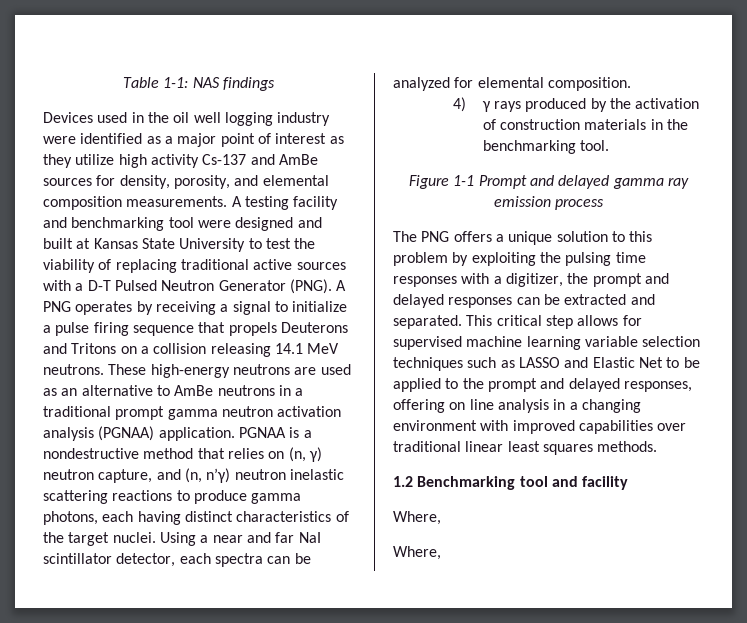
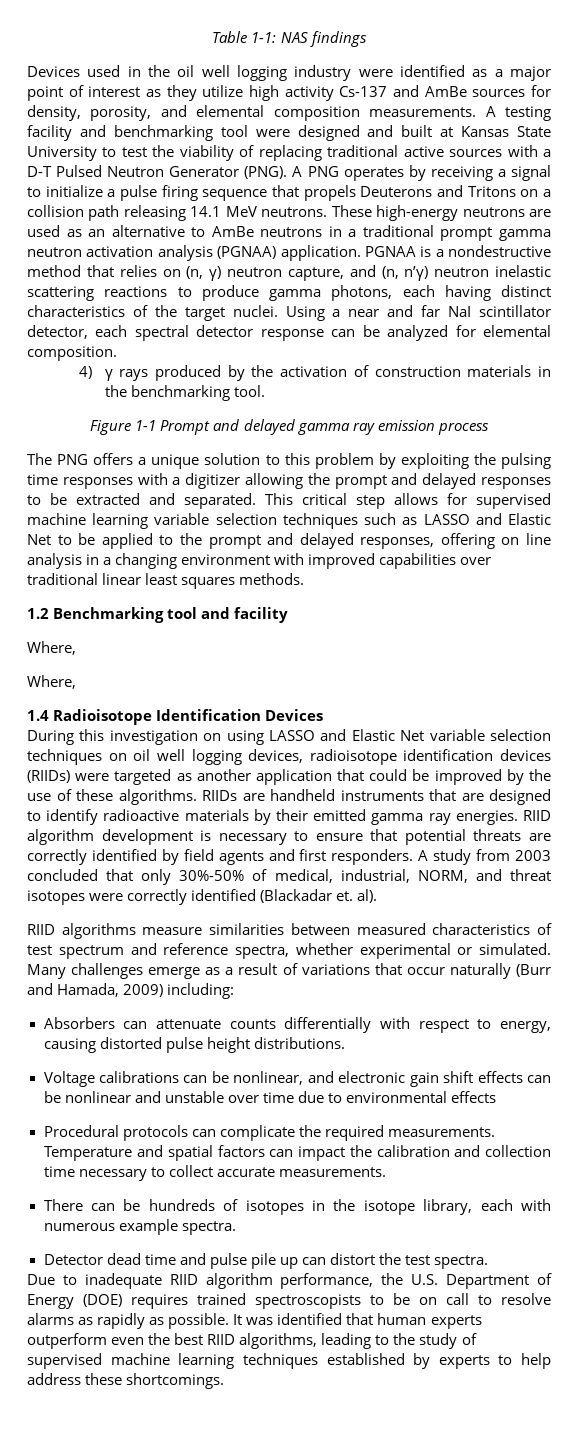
- A PNG operates by receiving a signal to initialize a pulse firing sequence that propels Deuterons and Tritons on a collision releasing 14.1 MeV neutrons.
+ A PNG operates by receiving a signal to initialize a pulse firing sequence that propels Deuterons and Tritons on a collision path releasing 14.1 MeV neutrons.
- Using a near and far NaI scintillator detector, each spectra can be analyzed for elemental composition.
+ Using a near and far NaI scintillator detector, each spectral detector response can be analyzed for elemental composition.
- The PNG offers a unique solution to this problem by exploiting the pulsing time responses with a digitizer, the prompt and delayed responses can be extracted and separated.
+ The PNG offers a unique solution to this problem by exploiting the pulsing time responses with a digitizer allowing the prompt and delayed responses to be extracted and separated.
+ 1.4 Radioisotope Identification Devices
+ During this investigation on using LASSO and Elastic Net variable selection techniques on oil well logging devices, radioisotope identification devices (RIIDs) were targeted as another application that could be improved by the use of these algorithms. RIIDs are handheld instruments that are designed to identify radioactive materials by their emitted gamma ray energies. RIID algorithm development is necessary to ensure that potential threats are correctly identified by field agents and first responders. A study from 2003 concluded that only 30%-50% of medical, industrial, NORM, and threat isotopes were correctly identified (Blackadar et. al).
+ RIID algorithms measure similarities between measured characteristics of test spectrum and reference spectra, whether experimental or simulated. Many challenges emerge as a result of variations that occur naturally (Burr and Hamada, 2009) including:
+ Absorbers can attenuate counts differentially with respect to energy, causing distorted pulse height distributions.
+ Voltage calibrations can be nonlinear, and electronic gain shift effects can be nonlinear and unstable over time due to environmental effects
+ Procedural protocols can complicate the required measurements. Temperature and spatial factors can impact the calibration and collection time necessary to collect accurate measurements.
+ There can be hundreds of isotopes in the isotope library, each with numerous example spectra.
+ Detector dead time and pulse pile up can distort the test spectra.
+ Due to inadequate RIID algorithm performance, the U.S. Department of Energy (DOE) requires trained spectroscopists to be on call to resolve alarms as rapidly as possible. It was identified that human experts outperform even the best RIID algorithms, leading to the study of supervised machine learning techniques established by experts to help address these shortcomings.

